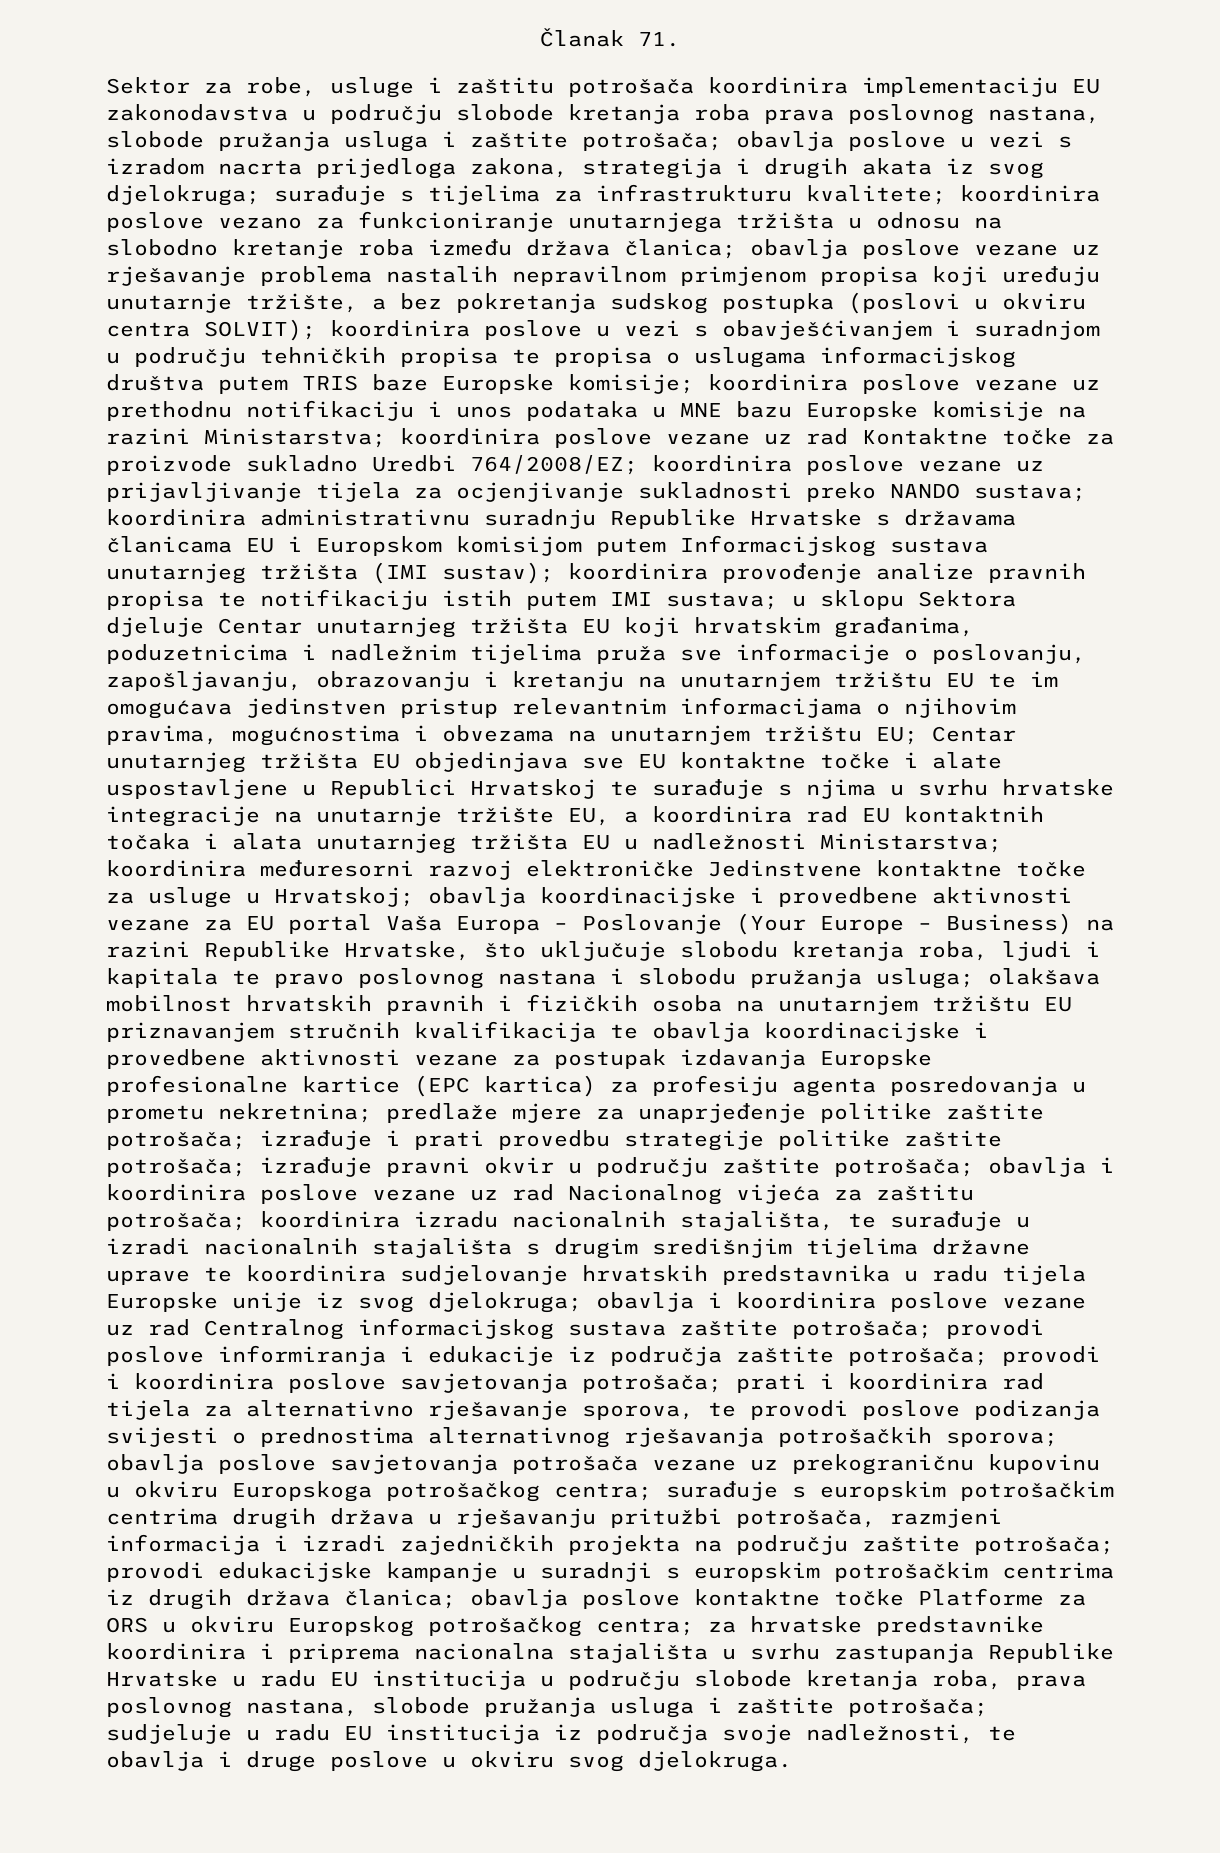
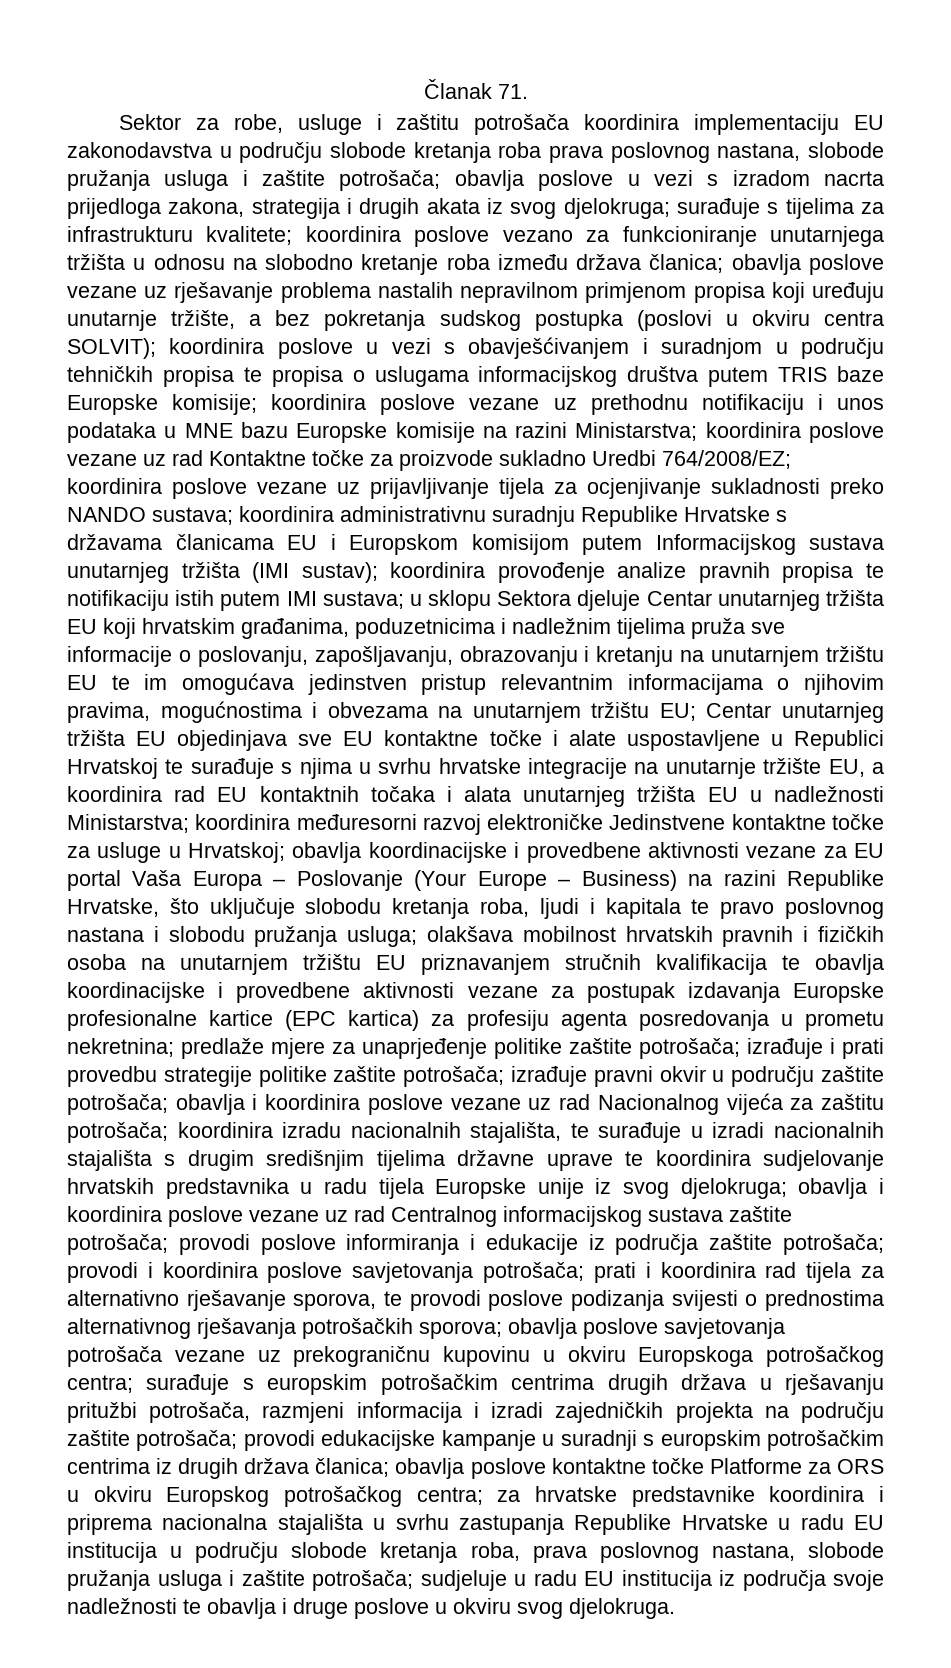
- sudjeluje u radu EU institucija iz područja svoje nadležnosti, te obavlja i druge poslove u okviru svog djelokruga.
+ sudjeluje u radu EU institucija iz područja svoje nadležnosti te obavlja i druge poslove u okviru svog djelokruga.

